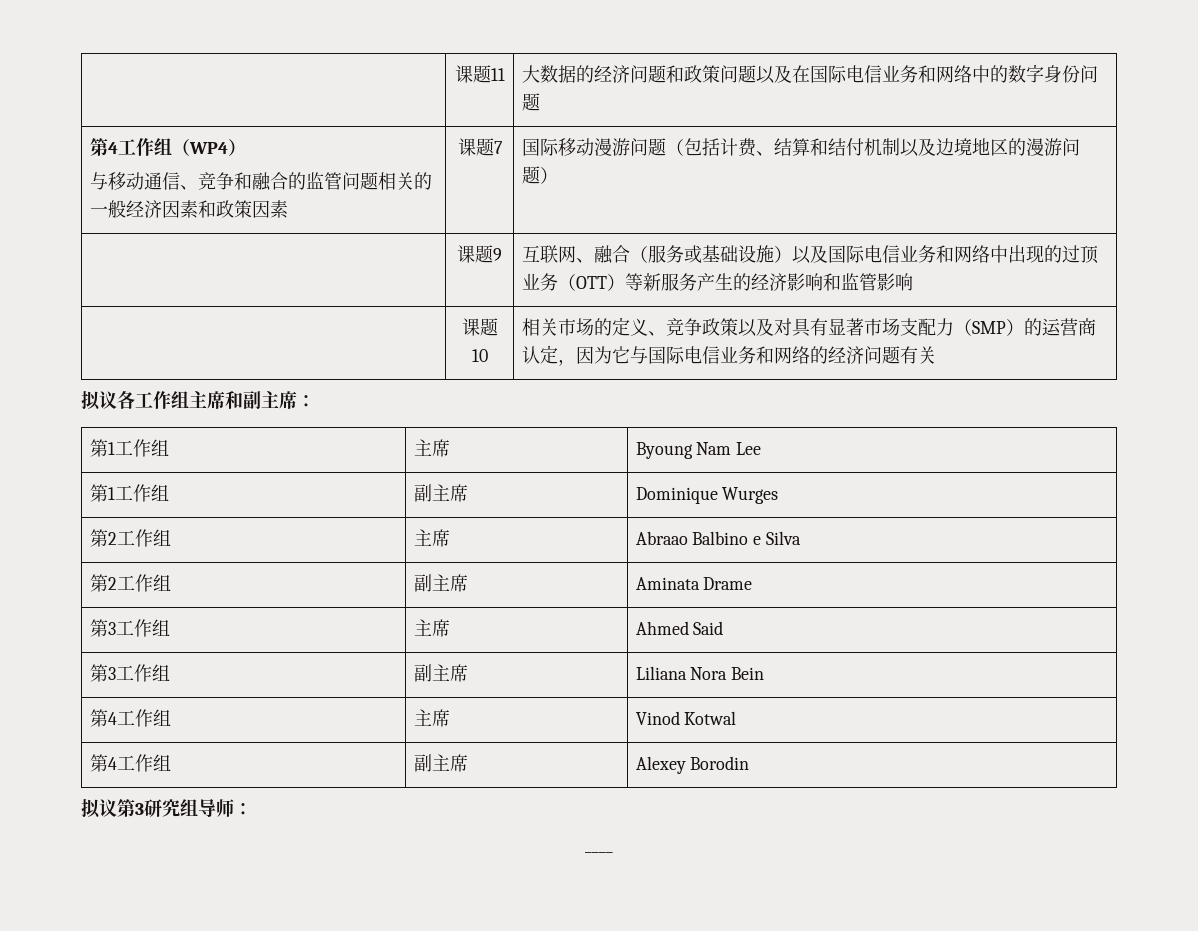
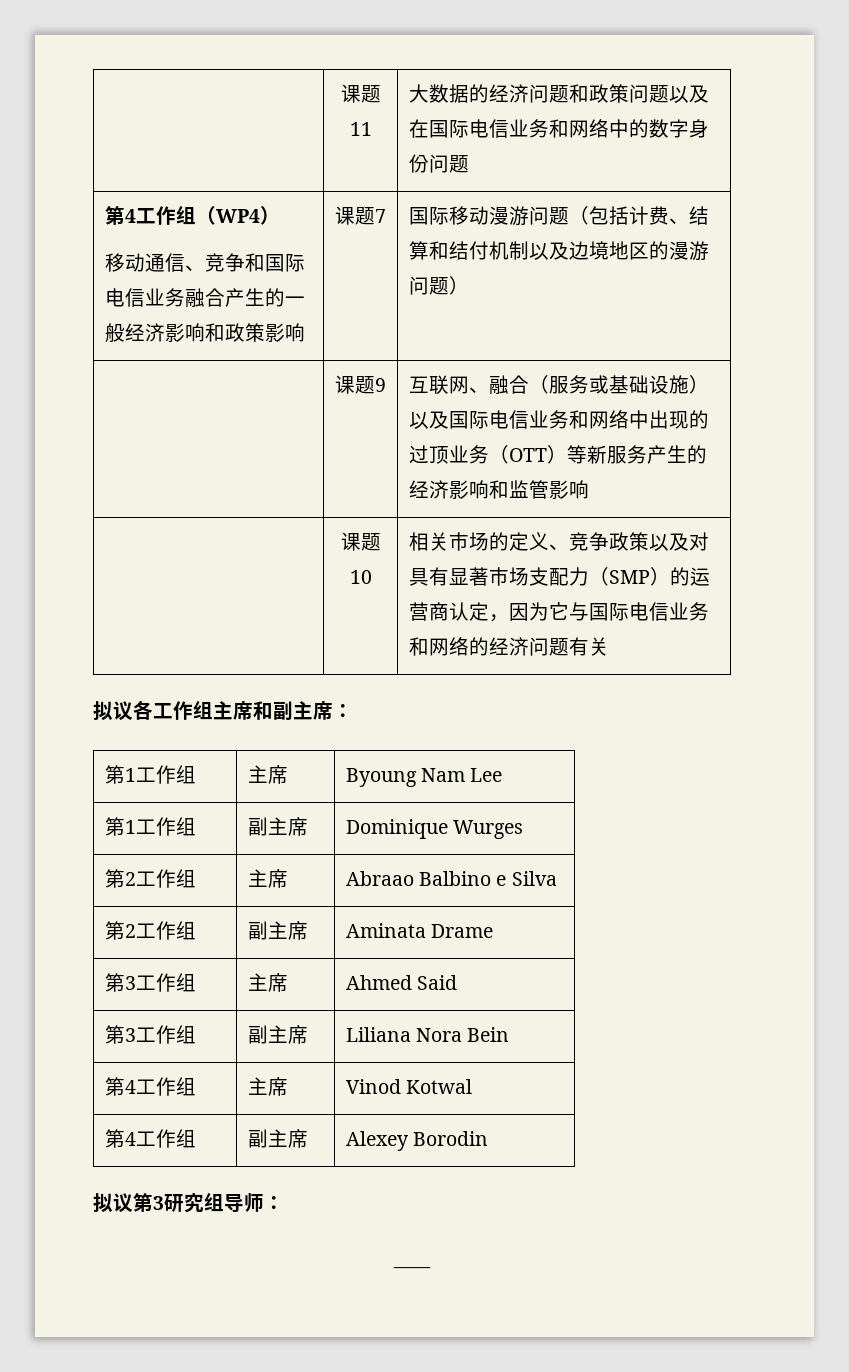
  第4工作组（WP4）
- 与移动通信、竞争和融合的监管问题相关的一般经济因素和政策因素 | 课题7 | 国际移动漫游问题（包括计费、结算和结付机制以及边境地区的漫游问题）
+ 移动通信、竞争和国际电信业务融合产生的一般经济影响和政策影响 | 课题7 | 国际移动漫游问题（包括计费、结算和结付机制以及边境地区的漫游问题）

